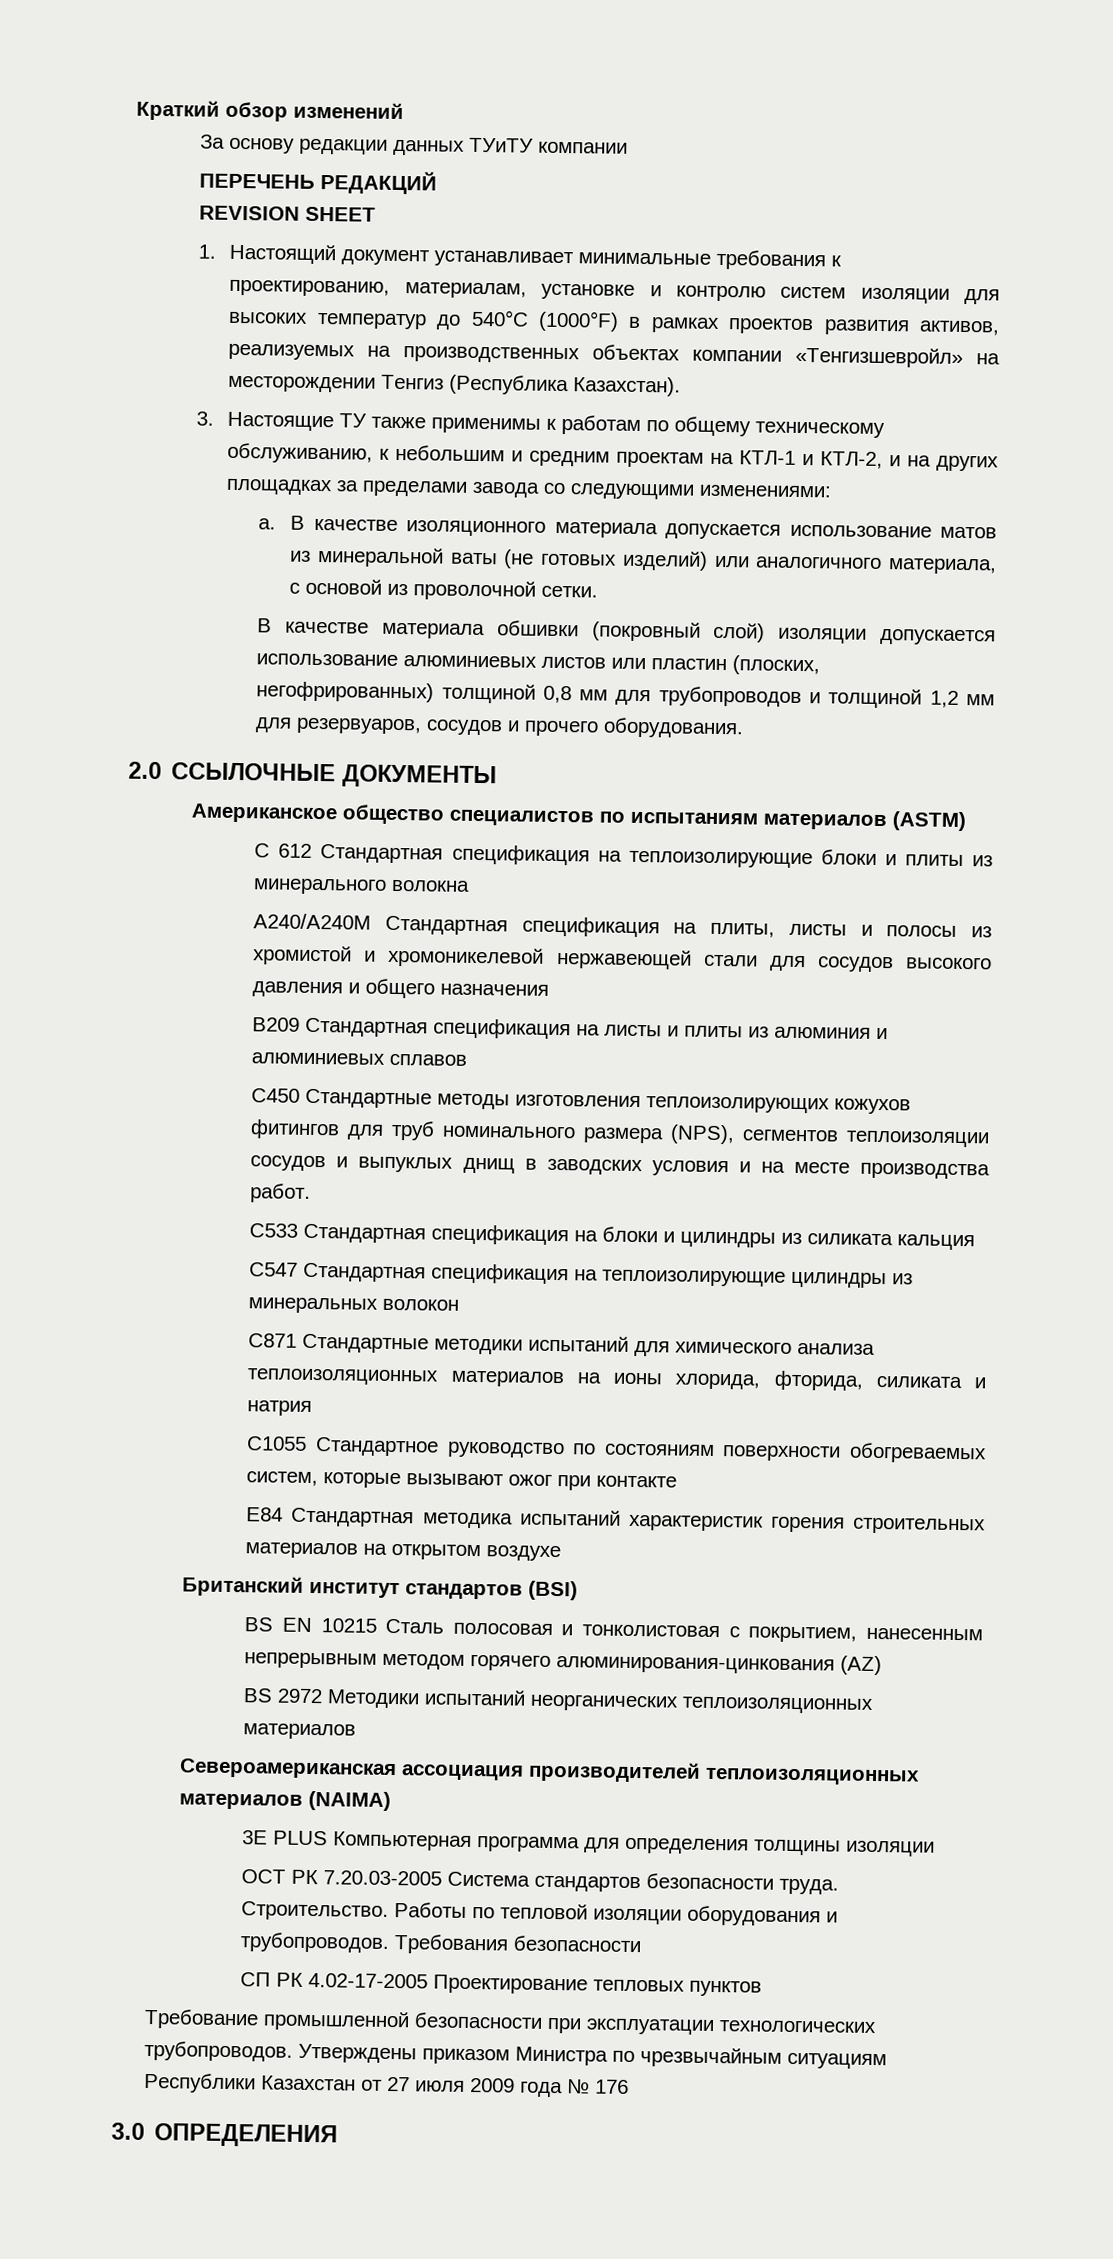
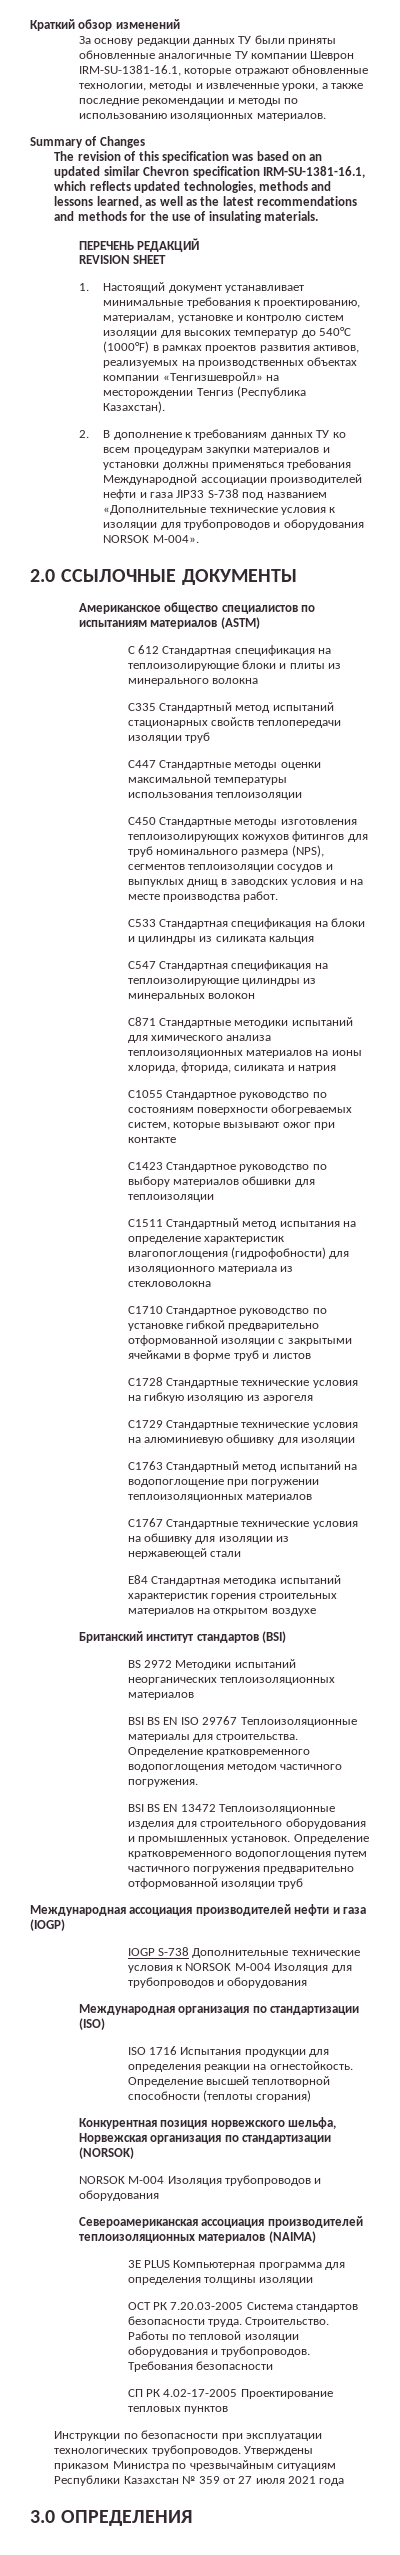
- За основу редакции данных ТУиТУ компании
+ За основу редакции данных ТУ были приняты обновленные аналогичные ТУ компании Шеврон IRM-SU-1381-16.1, которые отражают обновленные технологии, методы и извлеченные уроки, а также последние рекомендации и методы по использованию изоляционных материалов.
+ Summary of Changes
+ The revision of this specification was based on an updated similar Chevron specification IRM-SU-1381-16.1, which reflects updated technologies, methods and lessons learned, as well as the latest recommendations and methods for the use of insulating materials.
- 3. Настоящие ТУ также применимы к работам по общему техническому обслуживанию, к небольшим и средним проектам на КТЛ-1 и КТЛ-2, и на других площадках за пределами завода со следующими изменениями:
- a. В качестве изоляционного материала допускается использование матов из минеральной ваты (не готовых изделий) или аналогичного материала, с основой из проволочной сетки.
- В качестве материала обшивки (покровный слой) изоляции допускается использование алюминиевых листов или пластин (плоских, негофрированных) толщиной 0,8 мм для трубопроводов и толщиной 1,2 мм для резервуаров, сосудов и прочего оборудования.
+ 2. В дополнение к требованиям данных ТУ ко всем процедурам закупки материалов и установки должны применяться требования Международной ассоциации производителей нефти и газа JIP33 S-738 под названием «Дополнительные технические условия к изоляции для трубопроводов и оборудования NORSOK M-004».
- A240/A240M Стандартная спецификация на плиты, листы и полосы из хромистой и хромоникелевой нержавеющей стали для сосудов высокого давления и общего назначения
- B209 Стандартная спецификация на листы и плиты из алюминия и алюминиевых сплавов
+ C335 Стандартный метод испытаний стационарных свойств теплопередачи изоляции труб
+ C447 Стандартные методы оценки максимальной температуры использования теплоизоляции
+ C1423 Стандартное руководство по выбору материалов обшивки для теплоизоляции
+ C1511 Стандартный метод испытания на определение характеристик влагопоглощения (гидрофобности) для изоляционного материала из стекловолокна
+ C1710 Стандартное руководство по установке гибкой предварительно отформованной изоляции с закрытыми ячейками в форме труб и листов
+ C1728 Стандартные технические условия на гибкую изоляцию из аэрогеля
+ C1729 Стандартные технические условия на алюминиевую обшивку для изоляции
+ C1763 Стандартный метод испытаний на водопоглощение при погружении теплоизоляционных материалов
+ C1767 Стандартные технические условия на обшивку для изоляции из нержавеющей стали
- BS EN 10215 Сталь полосовая и тонколистовая с покрытием, нанесенным непрерывным методом горячего алюминирования-цинкования (AZ)
+ BSI BS EN ISO 29767 Теплоизоляционные материалы для строительства. Определение кратковременного водопоглощения методом частичного погружения.
+ BSI BS EN 13472 Теплоизоляционные изделия для строительного оборудования и промышленных установок. Определение кратковременного водопоглощения путем частичного погружения предварительно отформованной изоляции труб
+ Международная ассоциация производителей нефти и газа (IOGP)
+ IOGP S-738 Дополнительные технические условия к NORSOK M-004 Изоляция для трубопроводов и оборудования
+ Международная организация по стандартизации (ISO)
+ ISO 1716 Испытания продукции для определения реакции на огнестойкость. Определение высшей теплотворной способности (теплоты сгорания)
+ Конкурентная позиция норвежского шельфа, Норвежская организация по стандартизации (NORSOK)
+ NORSOK M-004 Изоляция трубопроводов и оборудования
- Требование промышленной безопасности при эксплуатации технологических трубопроводов.
+ Инструкции по безопасности при эксплуатации технологических трубопроводов.
- Утверждены приказом Министра по чрезвычайным ситуациям Республики Казахстан от 27 июля 2009 года № 176
+ Утверждены приказом Министра по чрезвычайным ситуациям Республики Казахстан № 359 от 27 июля 2021 года

